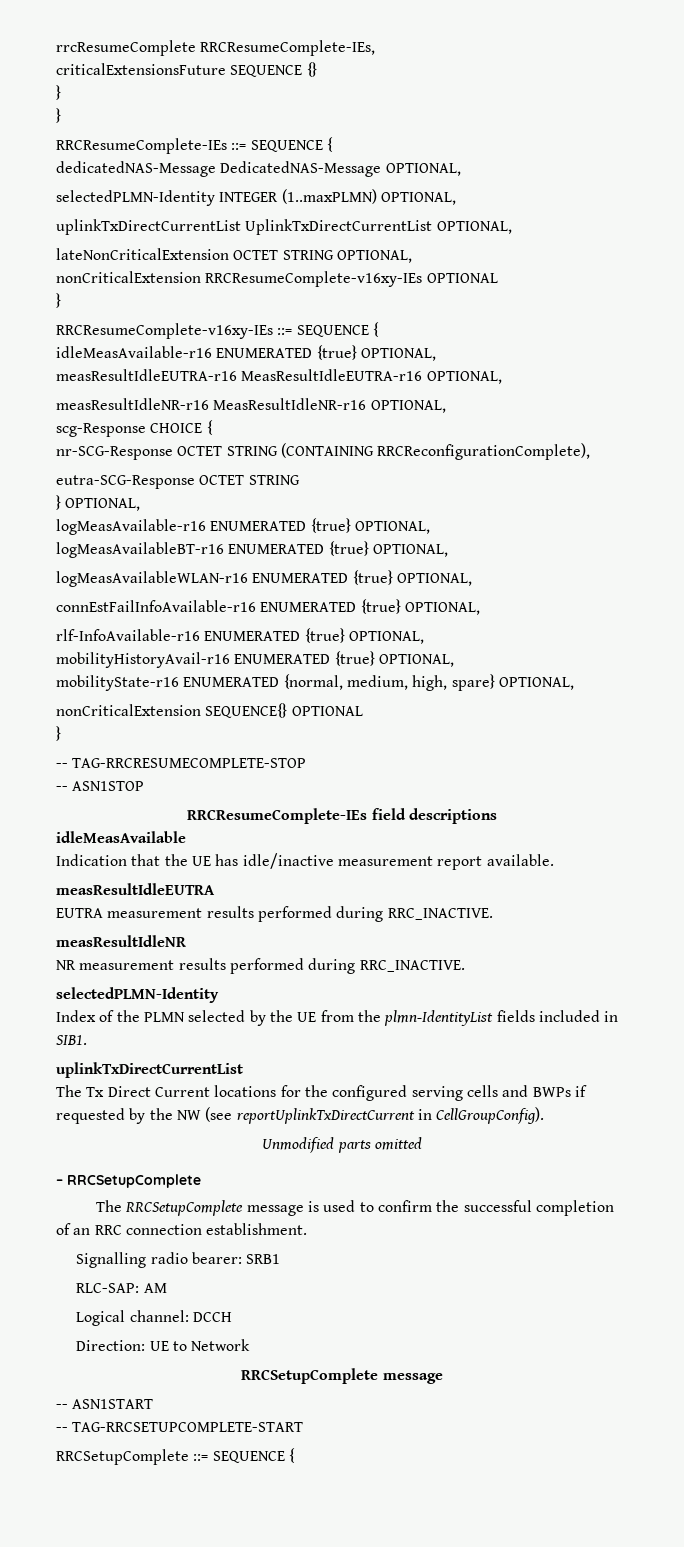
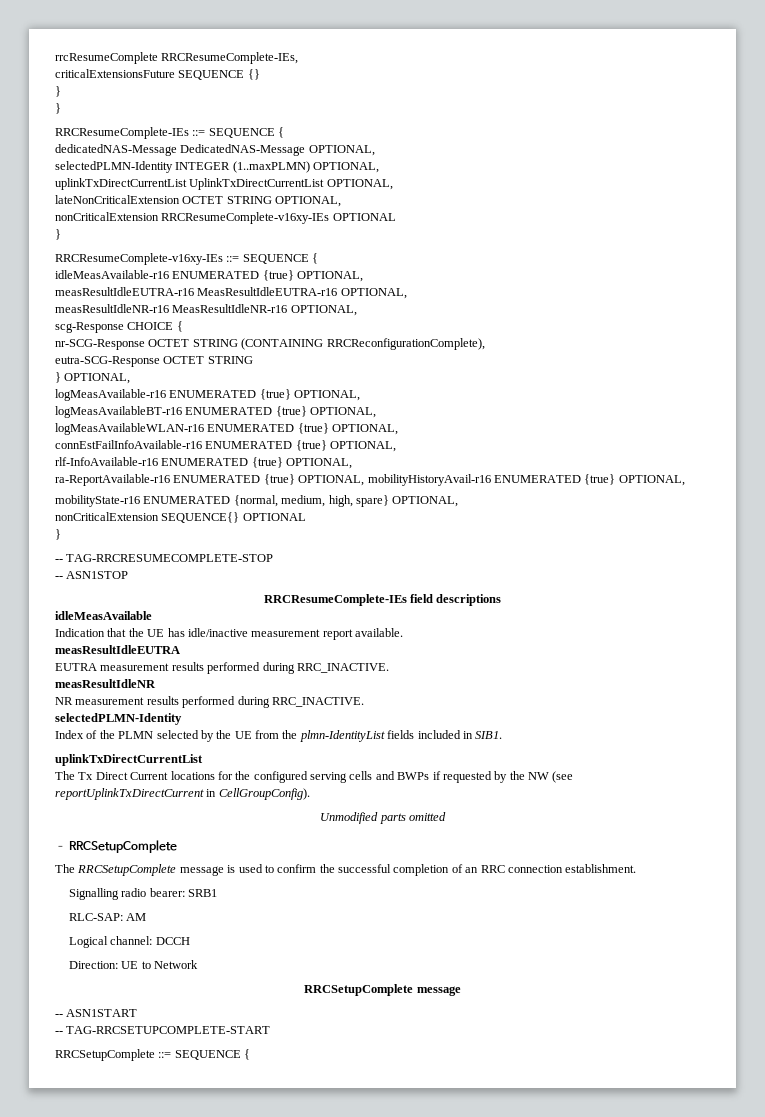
- mobilityHistoryAvail-r16 ENUMERATED {true} OPTIONAL,
+ ra-ReportAvailable-r16 ENUMERATED {true} OPTIONAL, mobilityHistoryAvail-r16 ENUMERATED {true} OPTIONAL,

